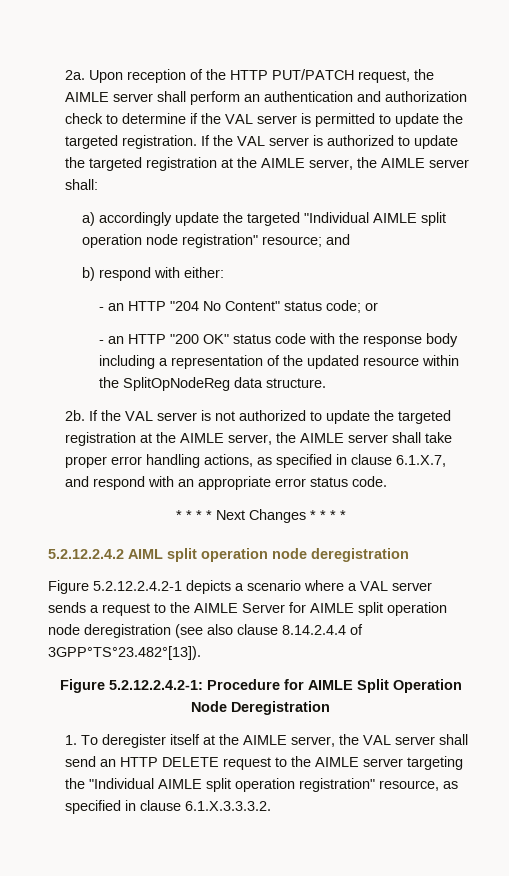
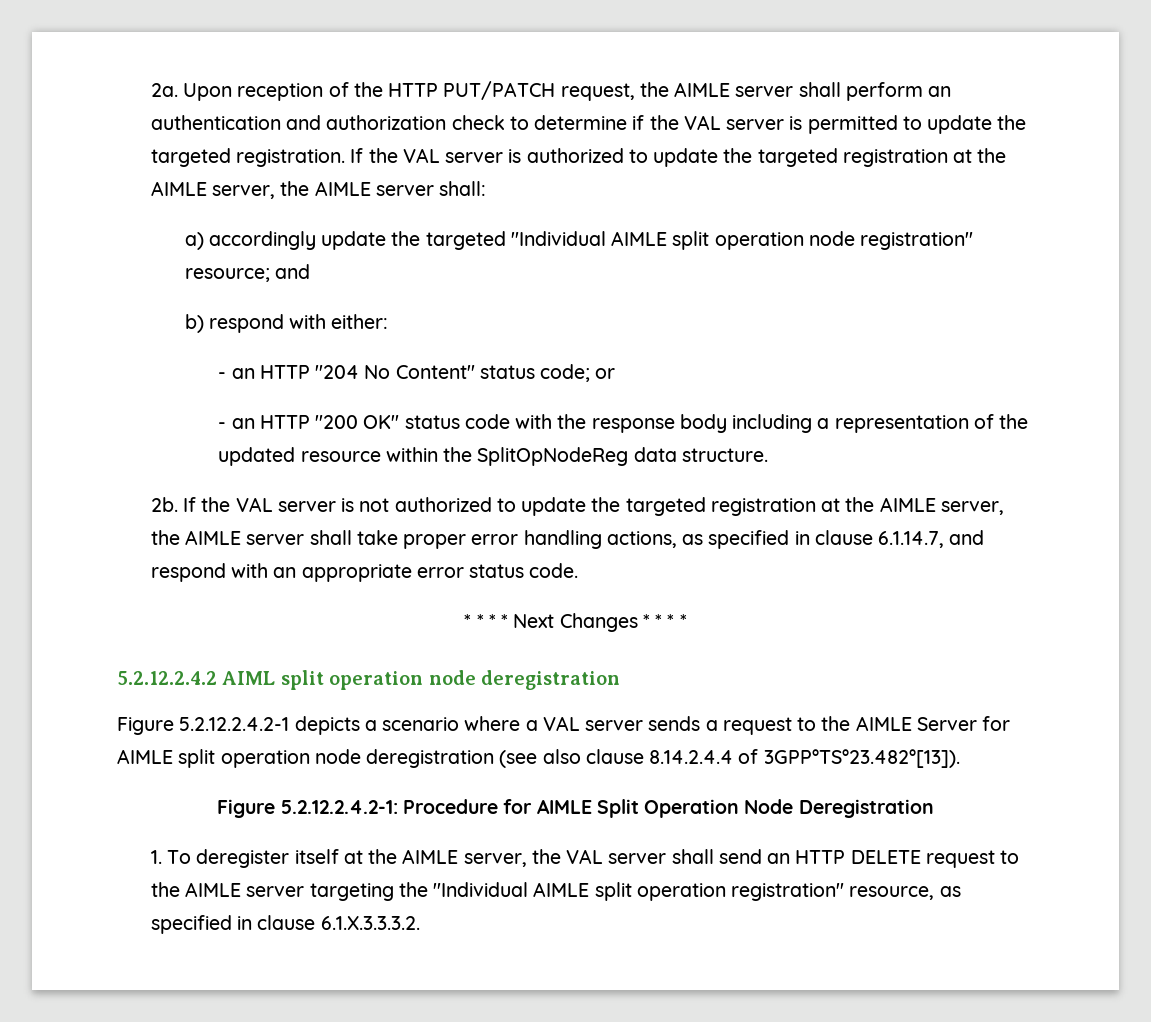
- If the VAL server is not authorized to update the targeted registration at the AIMLE server, the AIMLE server shall take proper error handling actions, as specified in clause 6.1.X.7, and respond with an appropriate error status code.
+ If the VAL server is not authorized to update the targeted registration at the AIMLE server, the AIMLE server shall take proper error handling actions, as specified in clause 6.1.14.7, and respond with an appropriate error status code.

